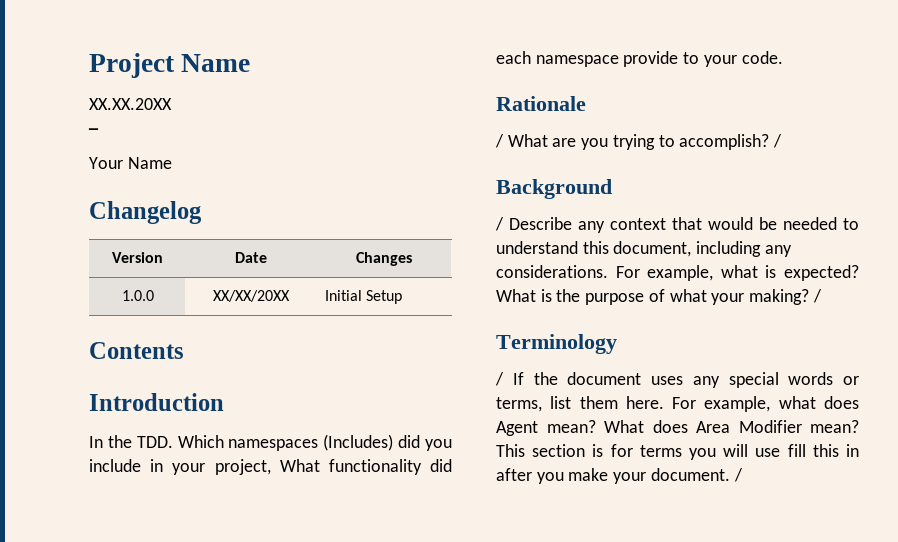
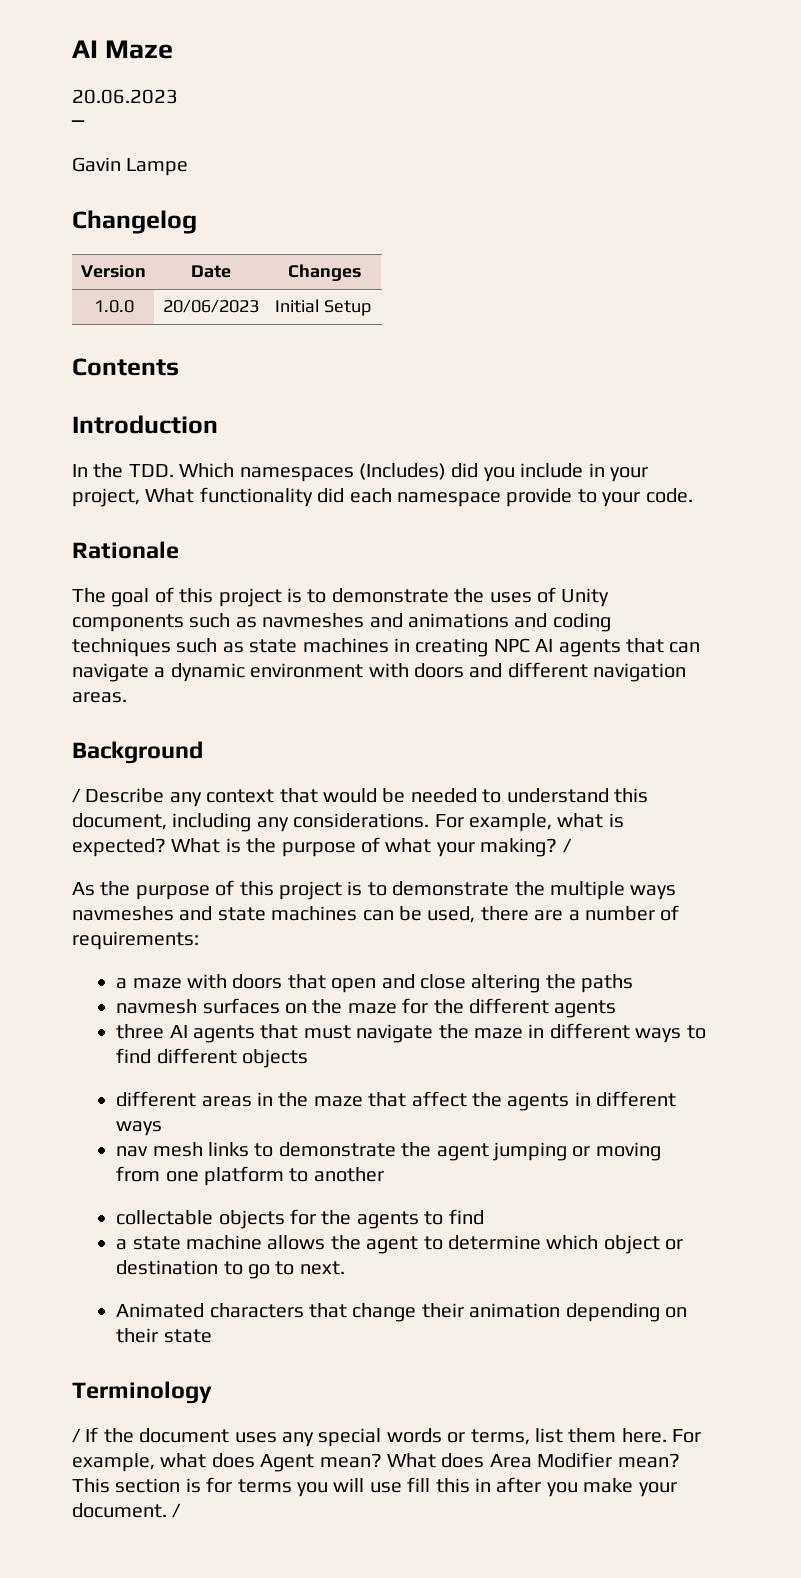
- Project Name
- XX.XX.20XX
+ AI Maze
+ 20.06.2023
- Your Name
+ Gavin Lampe
- 1.0.0 | XX/XX/20XX | Initial Setup
+ 1.0.0 | 20/06/2023 | Initial Setup
- / What are you trying to accomplish? /
+ The goal of this project is to demonstrate the uses of Unity components such as navmeshes and animations and coding techniques such as state machines in creating NPC AI agents that can navigate a dynamic environment with doors and different navigation areas.
+ As the purpose of this project is to demonstrate the multiple ways navmeshes and state machines can be used, there are a number of requirements:
+ a maze with doors that open and close altering the paths
+ navmesh surfaces on the maze for the different agents
+ three AI agents that must navigate the maze in different ways to find different objects
+ different areas in the maze that affect the agents in different ways
+ nav mesh links to demonstrate the agent jumping or moving from one platform to another
+ collectable objects for the agents to find
+ a state machine allows the agent to determine which object or destination to go to next.
+ Animated characters that change their animation depending on their state

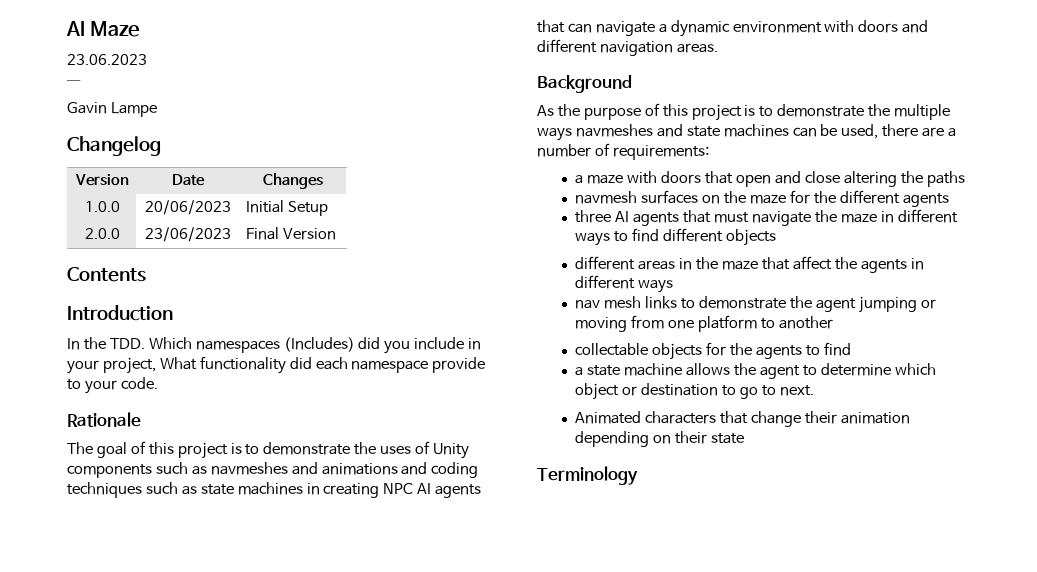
- 20.06.2023
+ 23.06.2023
+ 2.0.0 | 23/06/2023 | Final Version
- / Describe any context that would be needed to understand this document, including any considerations. For example, what is expected? What is the purpose of what your making? /
- / If the document uses any special words or terms, list them here. For example, what does Agent mean? What does Area Modifier mean? This section is for terms you will use fill this in after you make your document. /

